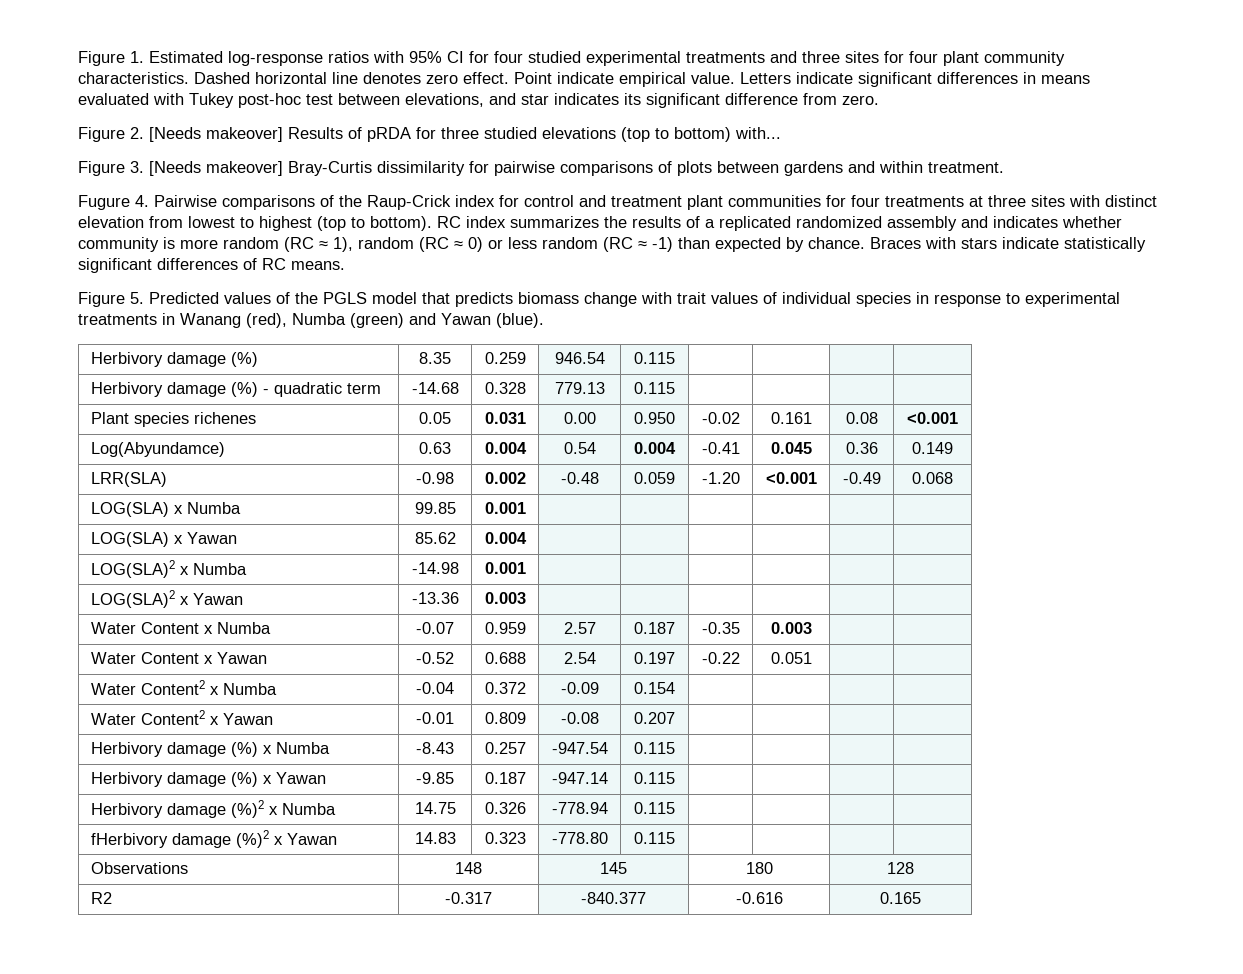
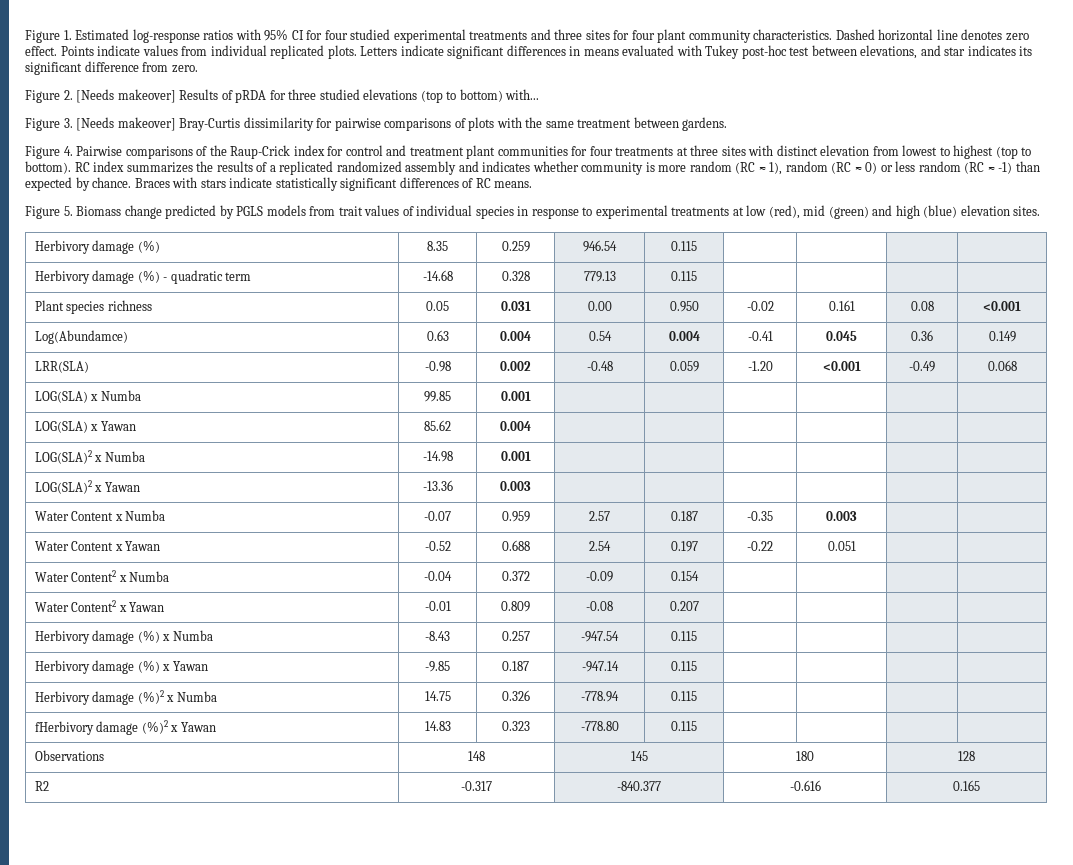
- Point indicate empirical value.
+ Points indicate values from individual replicated plots.
- Figure 3. [Needs makeover] Bray-Curtis dissimilarity for pairwise comparisons of plots between gardens and within treatment.
- Fugure 4. Pairwise comparisons of the Raup-Crick index for control and treatment plant communities for four treatments at three sites with distinct elevation from lowest to highest (top to bottom).
+ Figure 3. [Needs makeover] Bray-Curtis dissimilarity for pairwise comparisons of plots with the same treatment between gardens.
+ Figure 4. Pairwise comparisons of the Raup-Crick index for control and treatment plant communities for four treatments at three sites with distinct elevation from lowest to highest (top to bottom).
- Figure 5. Predicted values of the PGLS model that predicts biomass change with trait values of individual species in response to experimental treatments in Wanang (red), Numba (green) and Yawan (blue).
+ Figure 5. Biomass change predicted by PGLS models from trait values of individual species in response to experimental treatments at low (red), mid (green) and high (blue) elevation sites.
- Plant species richenes | 0.05 | 0.031 | 0.00 | 0.950 | -0.02 | 0.161 | 0.08 | <0.001
+ Plant species richness | 0.05 | 0.031 | 0.00 | 0.950 | -0.02 | 0.161 | 0.08 | <0.001
- Log(Abyundamce) | 0.63 | 0.004 | 0.54 | 0.004 | -0.41 | 0.045 | 0.36 | 0.149
+ Log(Abundamce) | 0.63 | 0.004 | 0.54 | 0.004 | -0.41 | 0.045 | 0.36 | 0.149

